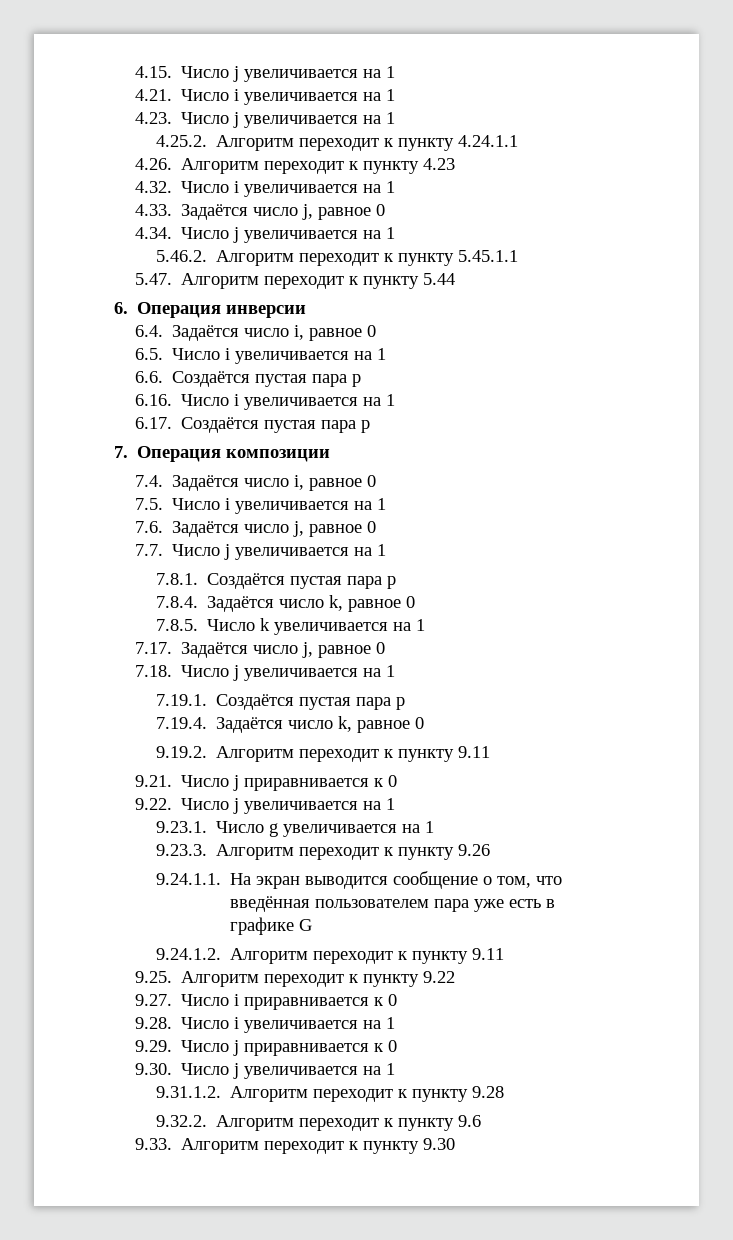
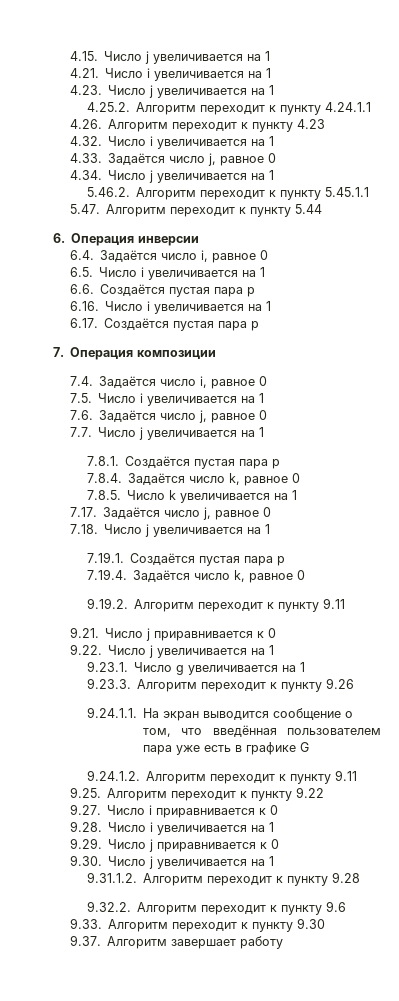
+ 9.37. Алгоритм завершает работу

